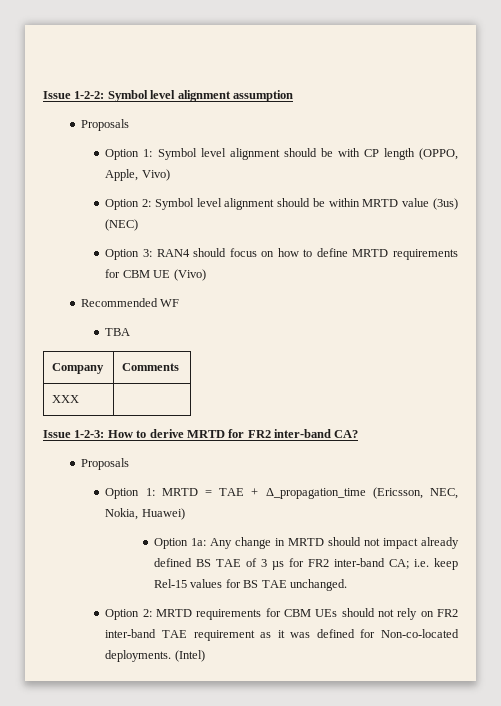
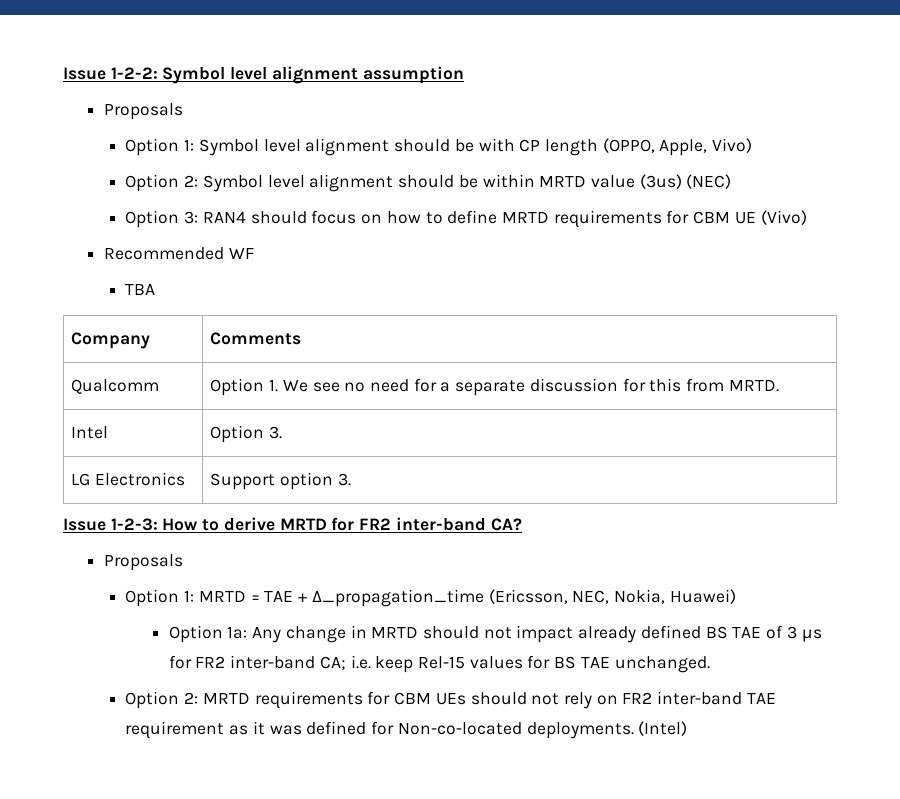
- XXX |
+ Qualcomm | Option 1. We see no need for a separate discussion for this from MRTD.
+ Intel | Option 3.
+ LG Electronics | Support option 3.

